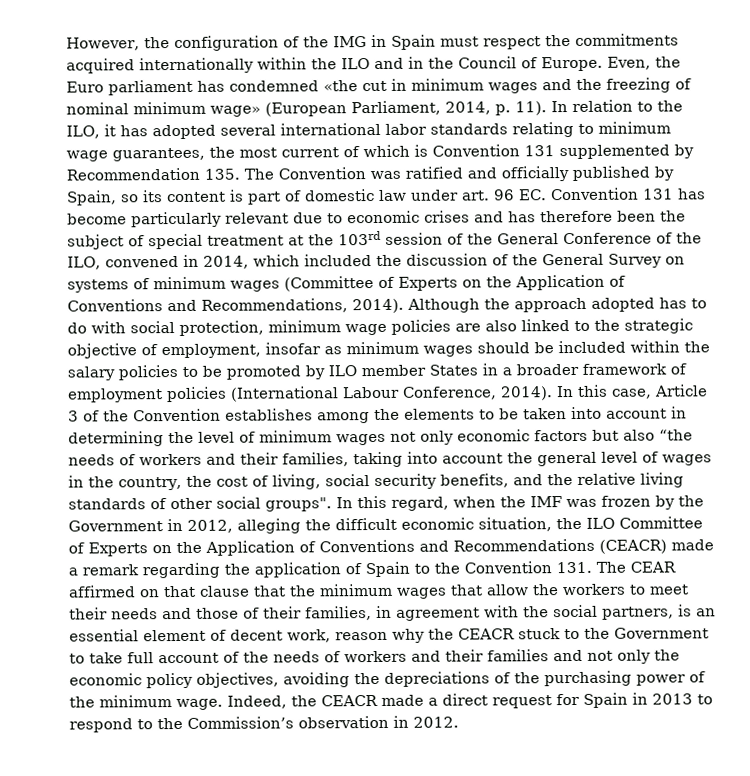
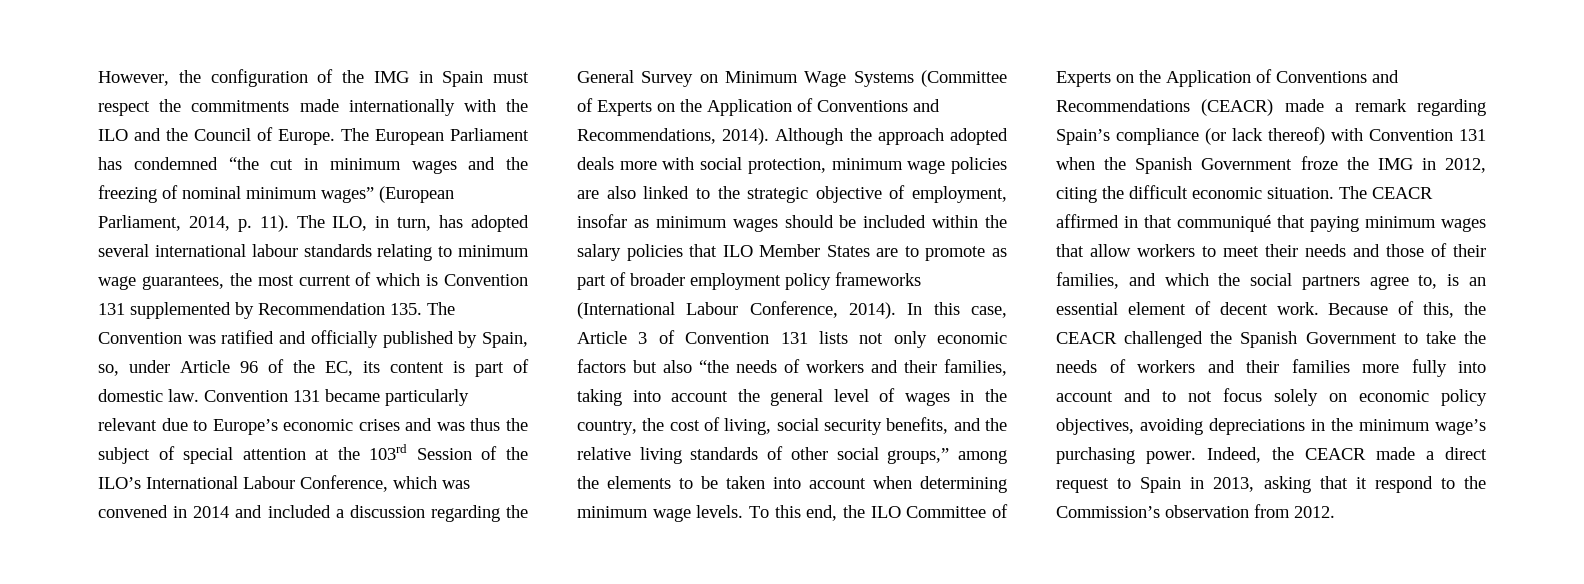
- However, the configuration of the IMG in Spain must respect the commitments acquired internationally within the ILO and in the Council of Europe.
+ However, the configuration of the IMG in Spain must respect the commitments made internationally with the ILO and the Council of Europe.
- Even, the Euro parliament has condemned «the cut in minimum wages and the freezing of nominal minimum wage» (European Parliament, 2014, p. 11).
+ The European Parliament has condemned “the cut in minimum wages and the freezing of nominal minimum wages” (European Parliament, 2014, p. 11).
- In relation to the ILO, it has adopted several international labor standards relating to minimum wage guarantees, the most current of which is Convention 131 supplemented by Recommendation 135. The Convention was ratified and officially published by Spain, so its content is part of domestic law under art. 96 EC. Convention 131 has become particularly relevant due to economic crises and has therefore been the subject of special treatment at the 103rd session of the General Conference of the ILO, convened in 2014, which included the discussion of the General Survey on systems of minimum wages (Committee of Experts on the Application of Conventions and Recommendations, 2014).
+ The ILO, in turn, has adopted several international labour standards relating to minimum wage guarantees, the most current of which is Convention 131 supplemented by Recommendation 135. The Convention was ratified and officially published by Spain, so, under Article 96 of the EC, its content is part of domestic law. Convention 131 became particularly relevant due to Europe’s economic crises and was thus the subject of special attention at the 103rd Session of the ILO’s International Labour Conference, which was convened in 2014 and included a discussion regarding the General Survey on Minimum Wage Systems (Committee of Experts on the Application of Conventions and Recommendations, 2014).
- Although the approach adopted has to do with social protection, minimum wage policies are also linked to the strategic objective of employment, insofar as minimum wages should be included within the salary policies to be promoted by ILO member States in a broader framework of employment policies (International Labour Conference, 2014).
+ Although the approach adopted deals more with social protection, minimum wage policies are also linked to the strategic objective of employment, insofar as minimum wages should be included within the salary policies that ILO Member States are to promote as part of broader employment policy frameworks (International Labour Conference, 2014).
- In this case, Article 3 of the Convention establishes among the elements to be taken into account in determining the level of minimum wages not only economic factors but also “the needs of workers and their families, taking into account the general level of wages in the country, the cost of living, social security benefits, and the relative living standards of other social groups". In this regard, when the IMF was frozen by the Government in 2012, alleging the difficult economic situation, the ILO Committee of Experts on the Application of Conventions and Recommendations (CEACR) made a remark regarding the application of Spain to the Convention 131. The CEAR affirmed on that clause that the minimum wages that allow the workers to meet their needs and those of their families, in agreement with the social partners, is an essential element of decent work, reason why the CEACR stuck to the Government to take full account of the needs of workers and their families and not only the economic policy objectives, avoiding the depreciations of the purchasing power of the minimum wage.
+ In this case, Article 3 of Convention 131 lists not only economic factors but also “the needs of workers and their families, taking into account the general level of wages in the country, the cost of living, social security benefits, and the relative living standards of other social groups,” among the elements to be taken into account when determining minimum wage levels. To this end, the ILO Committee of Experts on the Application of Conventions and Recommendations (CEACR) made a remark regarding Spain’s compliance (or lack thereof) with Convention 131 when the Spanish Government froze the IMG in 2012, citing the difficult economic situation. The CEACR affirmed in that communiqué that paying minimum wages that allow workers to meet their needs and those of their families, and which the social partners agree to, is an essential element of decent work. Because of this, the CEACR challenged the Spanish Government to take the needs of workers and their families more fully into account and to not focus solely on economic policy objectives, avoiding depreciations in the minimum wage’s purchasing power.
- Indeed, the CEACR made a direct request for Spain in 2013 to respond to the Commission’s observation in 2012.
+ Indeed, the CEACR made a direct request to Spain in 2013, asking that it respond to the Commission’s observation from 2012.

